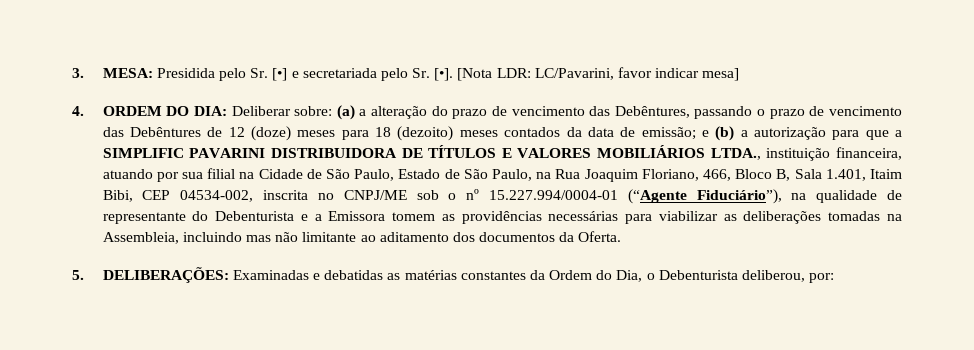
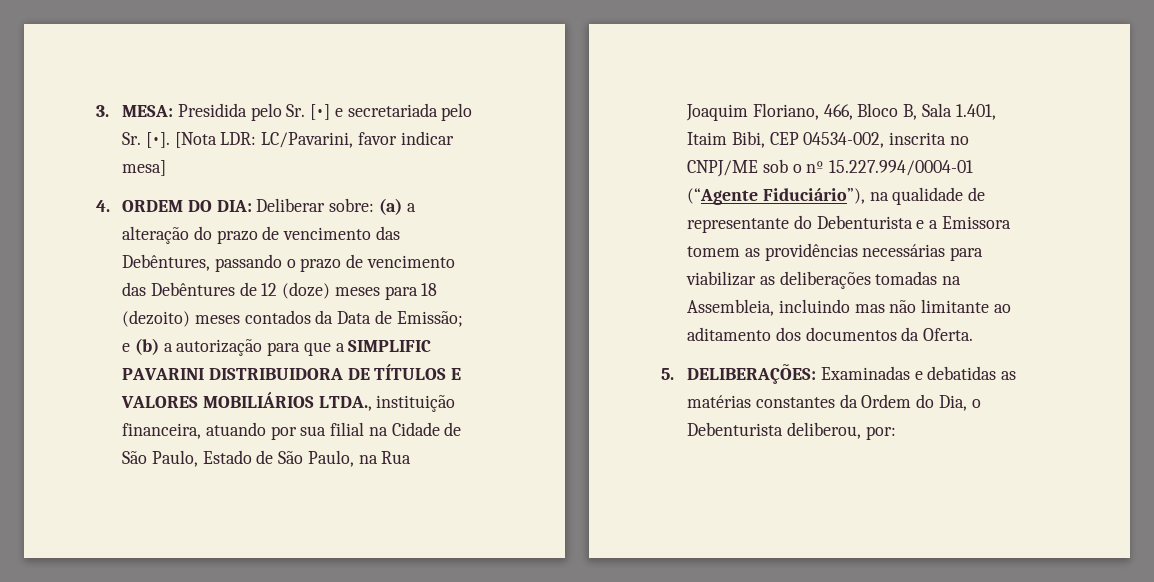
- (a) a alteração do prazo de vencimento das Debêntures, passando o prazo de vencimento das Debêntures de 12 (doze) meses para 18 (dezoito) meses contados da data de emissão;
+ (a) a alteração do prazo de vencimento das Debêntures, passando o prazo de vencimento das Debêntures de 12 (doze) meses para 18 (dezoito) meses contados da Data de Emissão;

